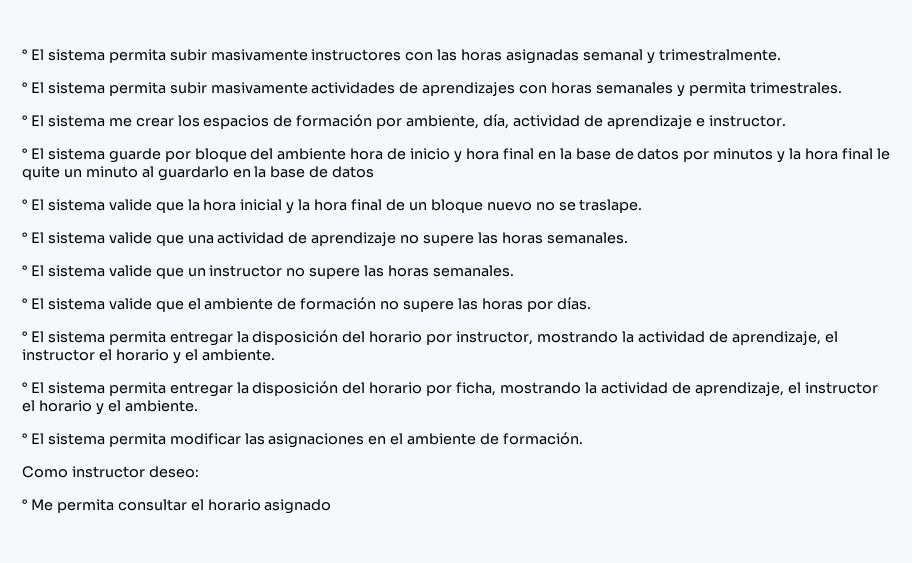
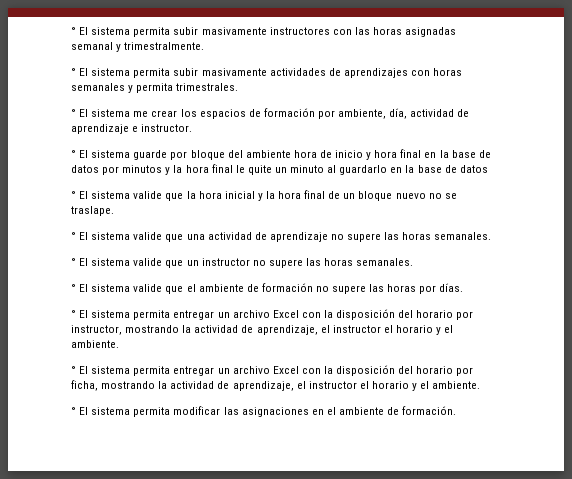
- ° El sistema permita entregar la disposición del horario por instructor, mostrando la actividad de aprendizaje, el instructor el horario y el ambiente.
+ ° El sistema permita entregar un archivo Excel con la disposición del horario por instructor, mostrando la actividad de aprendizaje, el instructor el horario y el ambiente.
- ° El sistema permita entregar la disposición del horario por ficha, mostrando la actividad de aprendizaje, el instructor el horario y el ambiente.
+ ° El sistema permita entregar un archivo Excel con la disposición del horario por ficha, mostrando la actividad de aprendizaje, el instructor el horario y el ambiente.
- Como instructor deseo:
- ° Me permita consultar el horario asignado

